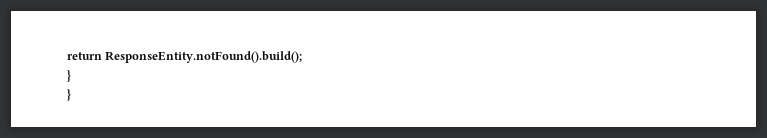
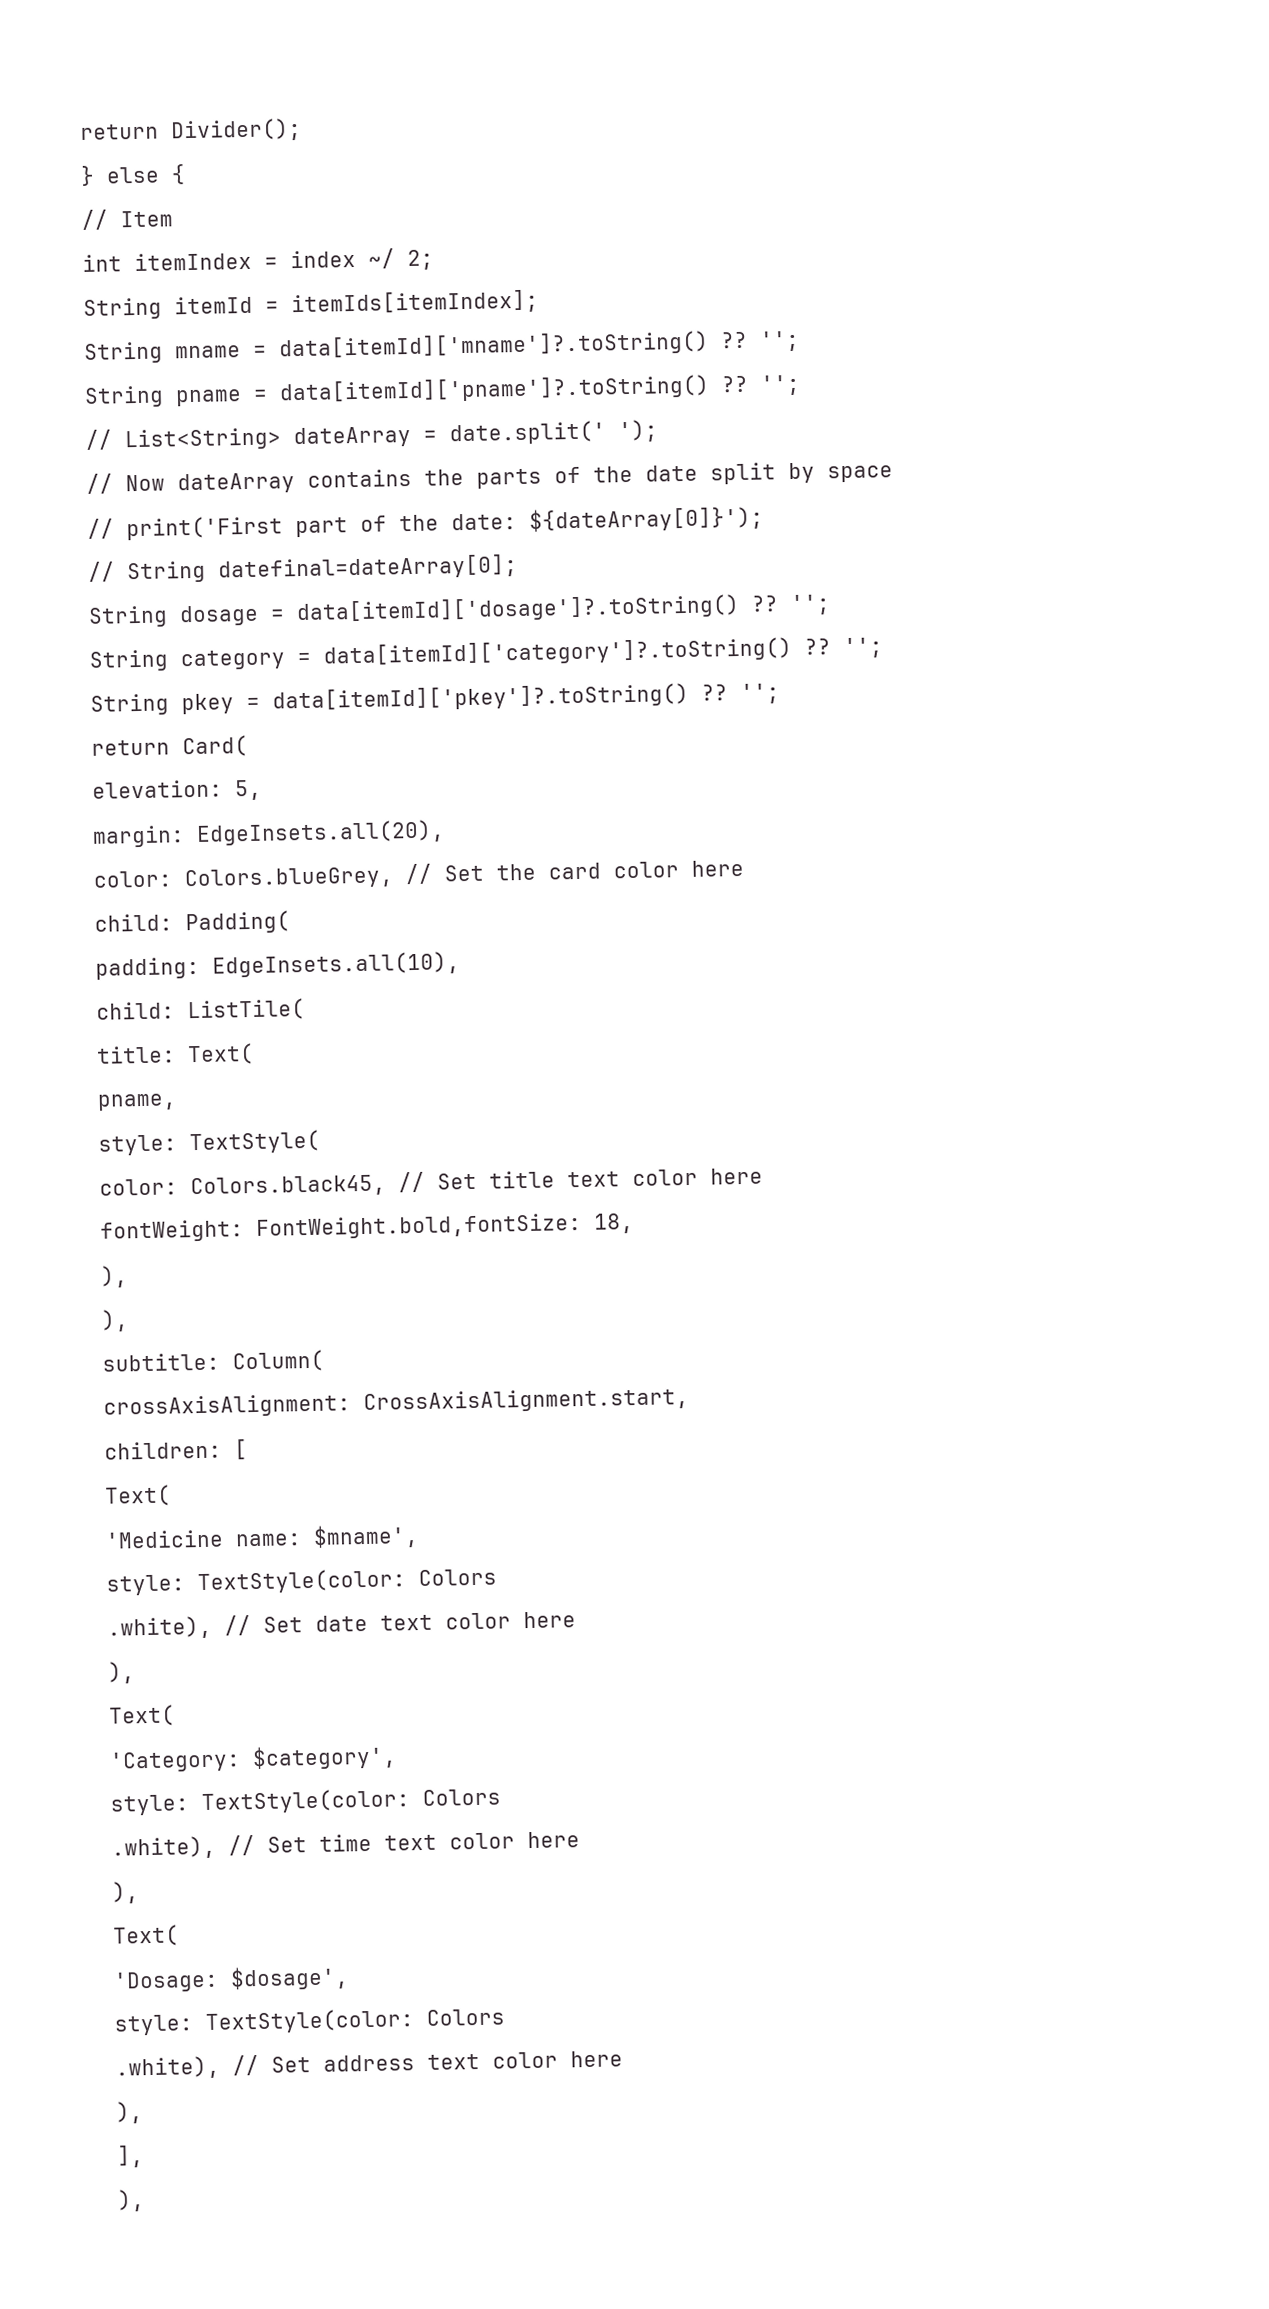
- return ResponseEntity.notFound().build();
- }
- }
+ return Divider();
+ } else {
+ // Item
+ int itemIndex = index ~/ 2;
+ String itemId = itemIds[itemIndex];
+ String mname = data[itemId]['mname']?.toString() ?? '';
+ String pname = data[itemId]['pname']?.toString() ?? '';
+ // List<String> dateArray = date.split(' ');
+ // Now dateArray contains the parts of the date split by space
+ // print('First part of the date: ${dateArray[0]}');
+ // String datefinal=dateArray[0];
+ String dosage = data[itemId]['dosage']?.toString() ?? '';
+ String category = data[itemId]['category']?.toString() ?? '';
+ String pkey = data[itemId]['pkey']?.toString() ?? '';
+ return Card(
+ elevation: 5,
+ margin: EdgeInsets.all(20),
+ color: Colors.blueGrey, // Set the card color here
+ child: Padding(
+ padding: EdgeInsets.all(10),
+ child: ListTile(
+ title: Text(
+ pname,
+ style: TextStyle(
+ color: Colors.black45, // Set title text color here
+ fontWeight: FontWeight.bold,fontSize: 18,
+ ),
+ ),
+ subtitle: Column(
+ crossAxisAlignment: CrossAxisAlignment.start,
+ children: [
+ Text(
+ 'Medicine name: $mname',
+ style: TextStyle(color: Colors
+ .white), // Set date text color here
+ ),
+ Text(
+ 'Category: $category',
+ style: TextStyle(color: Colors
+ .white), // Set time text color here
+ ),
+ Text(
+ 'Dosage: $dosage',
+ style: TextStyle(color: Colors
+ .white), // Set address text color here
+ ),
+ ],
+ ),

